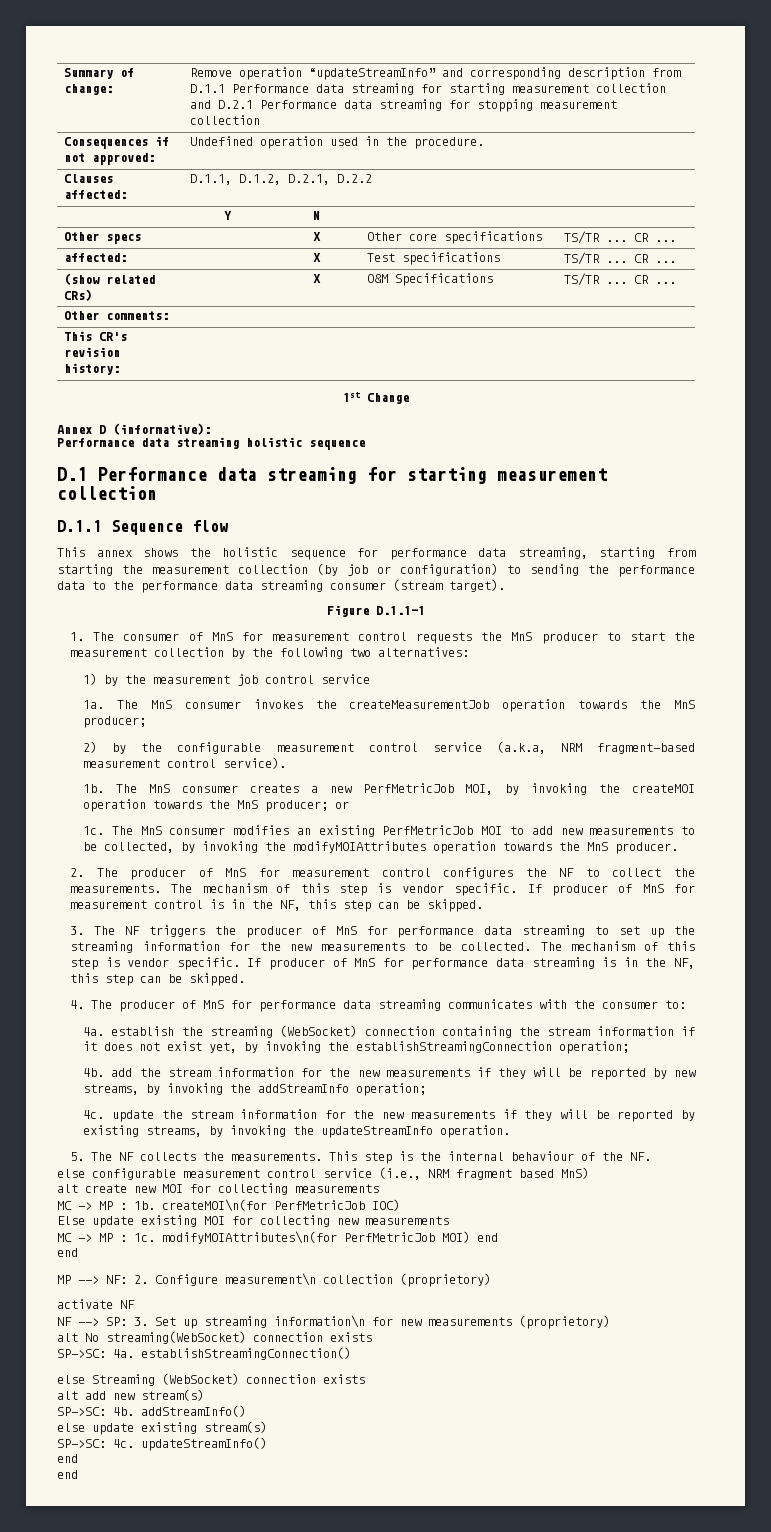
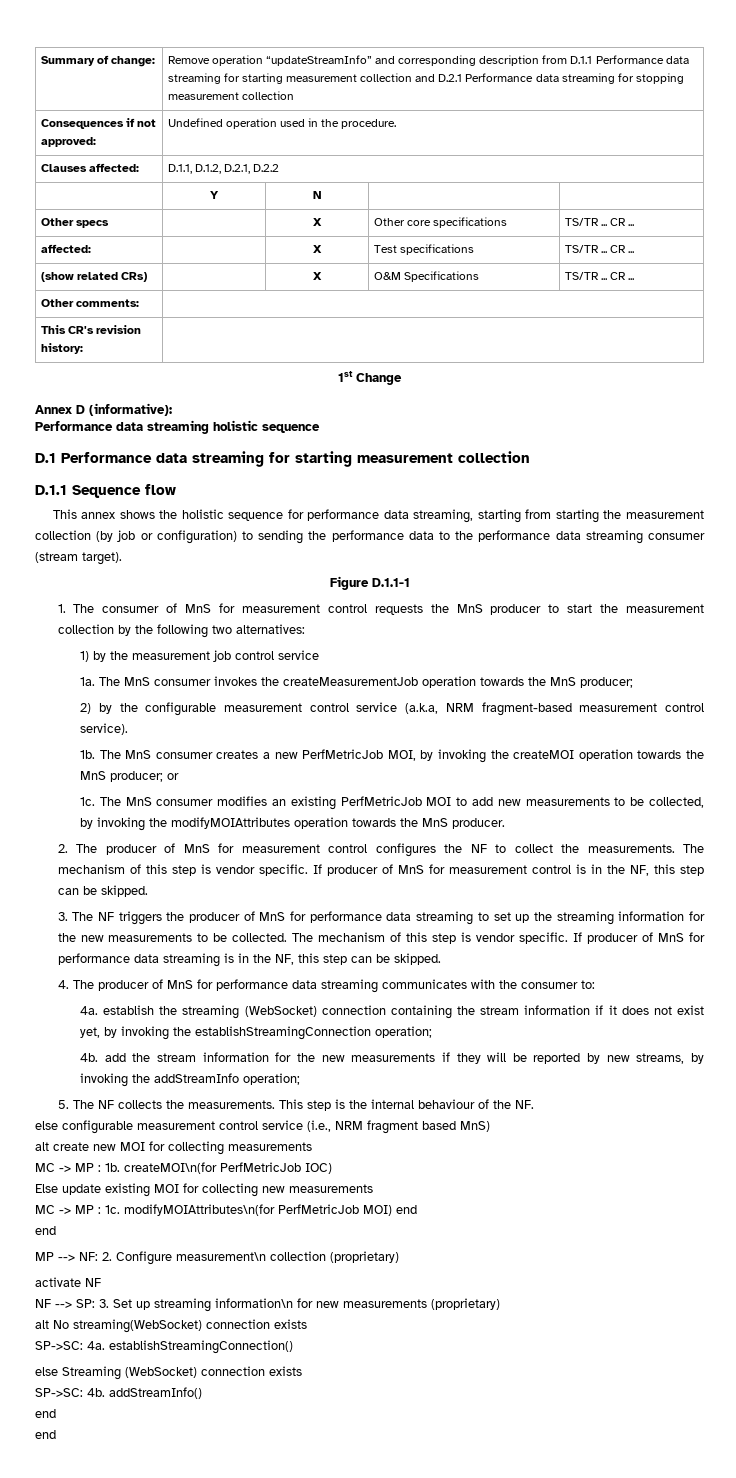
- 4c. update the stream information for the new measurements if they will be reported by existing streams, by invoking the updateStreamInfo operation.
- MP --> NF: 2. Configure measurement\n collection (proprietory)
+ MP --> NF: 2. Configure measurement\n collection (proprietary)
- NF --> SP: 3. Set up streaming information\n for new measurements (proprietory)
+ NF --> SP: 3. Set up streaming information\n for new measurements (proprietary)
- alt add new stream(s)
- else update existing stream(s)
- SP->SC: 4c. updateStreamInfo()

